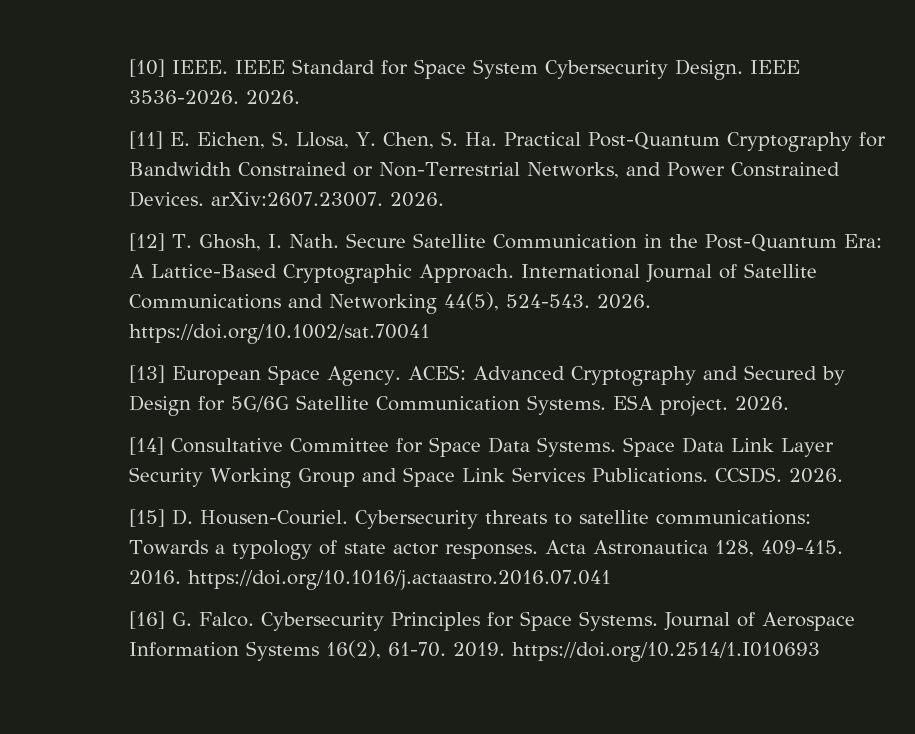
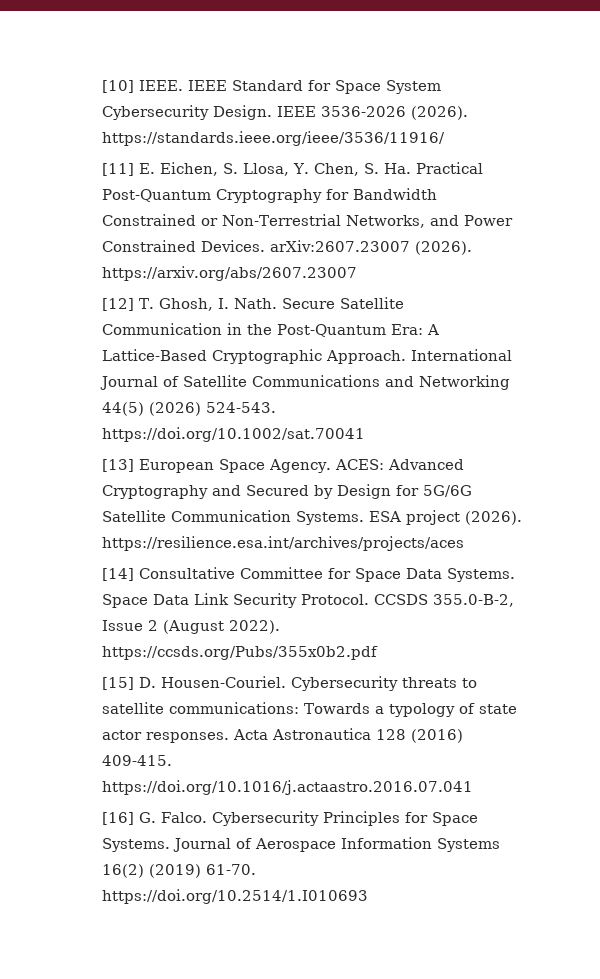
- IEEE 3536-2026. 2026.
+ IEEE 3536-2026 (2026). https://standards.ieee.org/ieee/3536/11916/
- [11] E. Eichen, S. Llosa, Y. Chen, S. Ha. Practical Post-Quantum Cryptography for Bandwidth Constrained or Non-Terrestrial Networks, and Power Constrained Devices. arXiv:2607.23007. 2026.
+ [11] E. Eichen, S. Llosa, Y. Chen, S. Ha. Practical Post-Quantum Cryptography for Bandwidth Constrained or Non-Terrestrial Networks, and Power Constrained Devices. arXiv:2607.23007 (2026). https://arxiv.org/abs/2607.23007
- International Journal of Satellite Communications and Networking 44(5), 524-543. 2026. https://doi.org/10.1002/sat.70041
+ International Journal of Satellite Communications and Networking 44(5) (2026) 524-543. https://doi.org/10.1002/sat.70041
- ESA project. 2026.
+ ESA project (2026). https://resilience.esa.int/archives/projects/aces
- Space Data Link Layer Security Working Group and Space Link Services Publications. CCSDS. 2026.
+ Space Data Link Security Protocol. CCSDS 355.0-B-2, Issue 2 (August 2022). https://ccsds.org/Pubs/355x0b2.pdf
- Acta Astronautica 128, 409-415. 2016. https://doi.org/10.1016/j.actaastro.2016.07.041
+ Acta Astronautica 128 (2016) 409-415. https://doi.org/10.1016/j.actaastro.2016.07.041
- Journal of Aerospace Information Systems 16(2), 61-70. 2019. https://doi.org/10.2514/1.I010693
+ Journal of Aerospace Information Systems 16(2) (2019) 61-70. https://doi.org/10.2514/1.I010693

